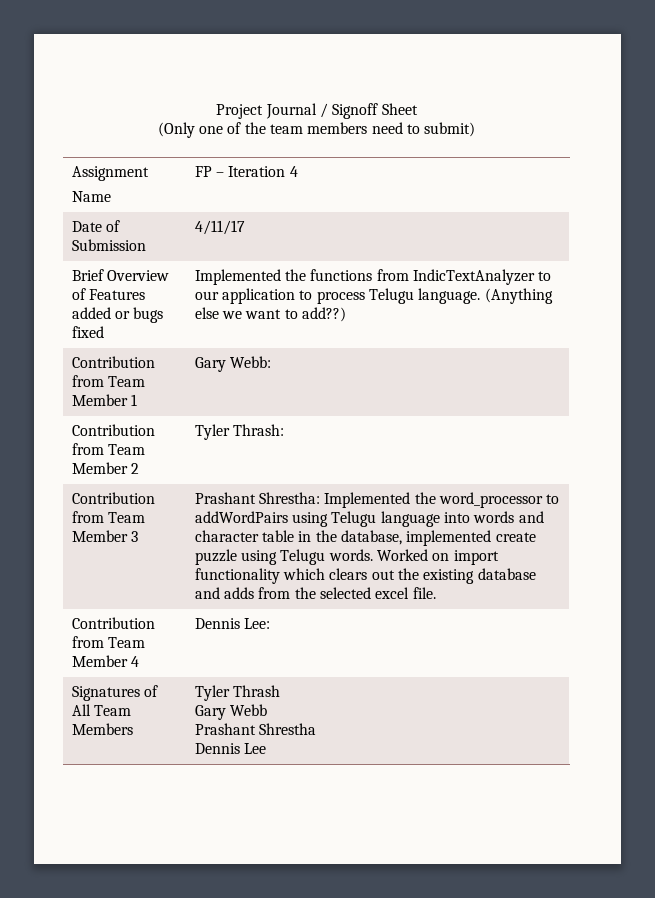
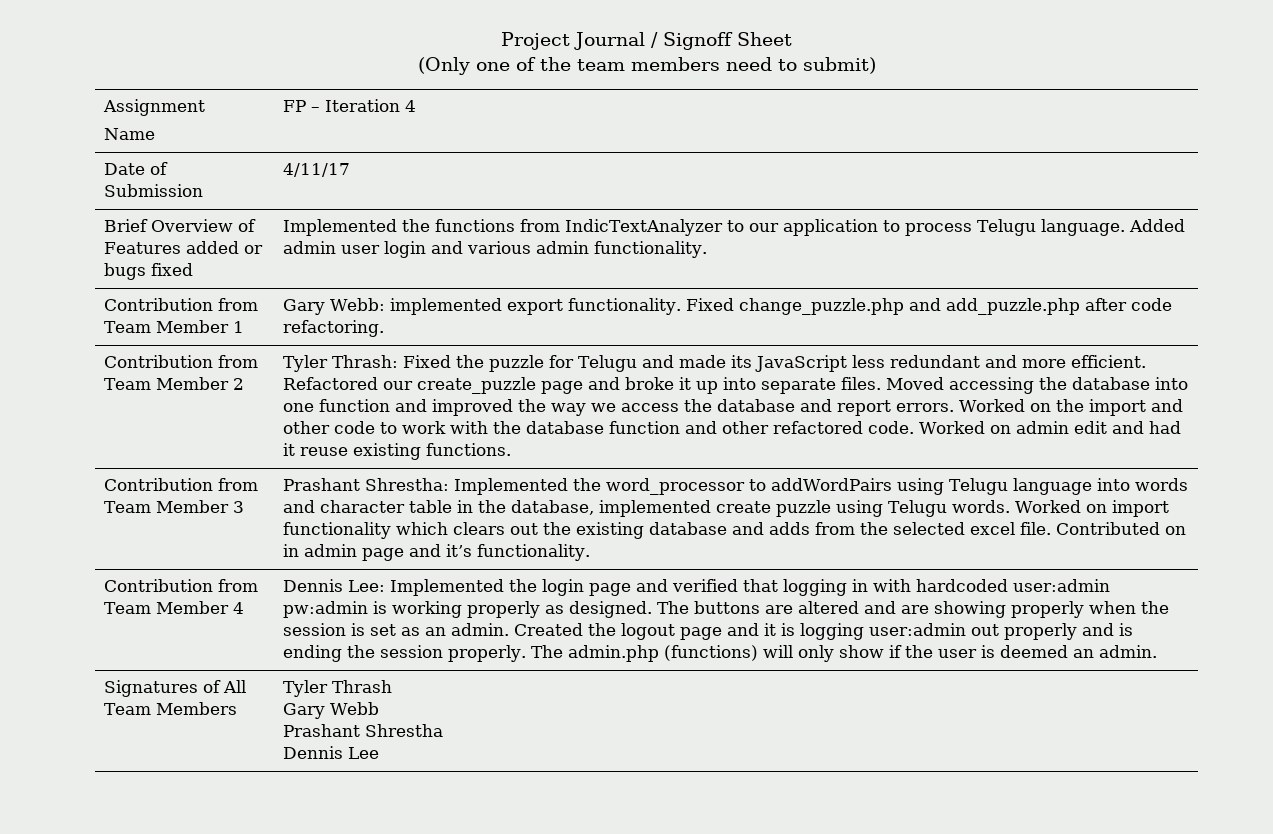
- Brief Overview of Features added or bugs fixed | Implemented the functions from IndicTextAnalyzer to our application to process Telugu language. (Anything else we want to add??)
+ Brief Overview of Features added or bugs fixed | Implemented the functions from IndicTextAnalyzer to our application to process Telugu language. Added admin user login and various admin functionality.
- Contribution from Team Member 1 | Gary Webb:
+ Contribution from Team Member 1 | Gary Webb: implemented export functionality. Fixed change_puzzle.php and add_puzzle.php after code refactoring.
- Tyler Thrash:
+ Tyler Thrash: Fixed the puzzle for Telugu and made its JavaScript less redundant and more efficient. Refactored our create_puzzle page and broke it up into separate files. Moved accessing the database into one function and improved the way we access the database and report errors. Worked on the import and other code to work with the database function and other refactored code. Worked on admin edit and had it reuse existing functions.
+ Contributed on in admin page and it’s functionality.
- Dennis Lee:
+ Dennis Lee: Implemented the login page and verified that logging in with hardcoded user:admin pw:admin is working properly as designed. The buttons are altered and are showing properly when the session is set as an admin. Created the logout page and it is logging user:admin out properly and is ending the session properly. The admin.php (functions) will only show if the user is deemed an admin.

